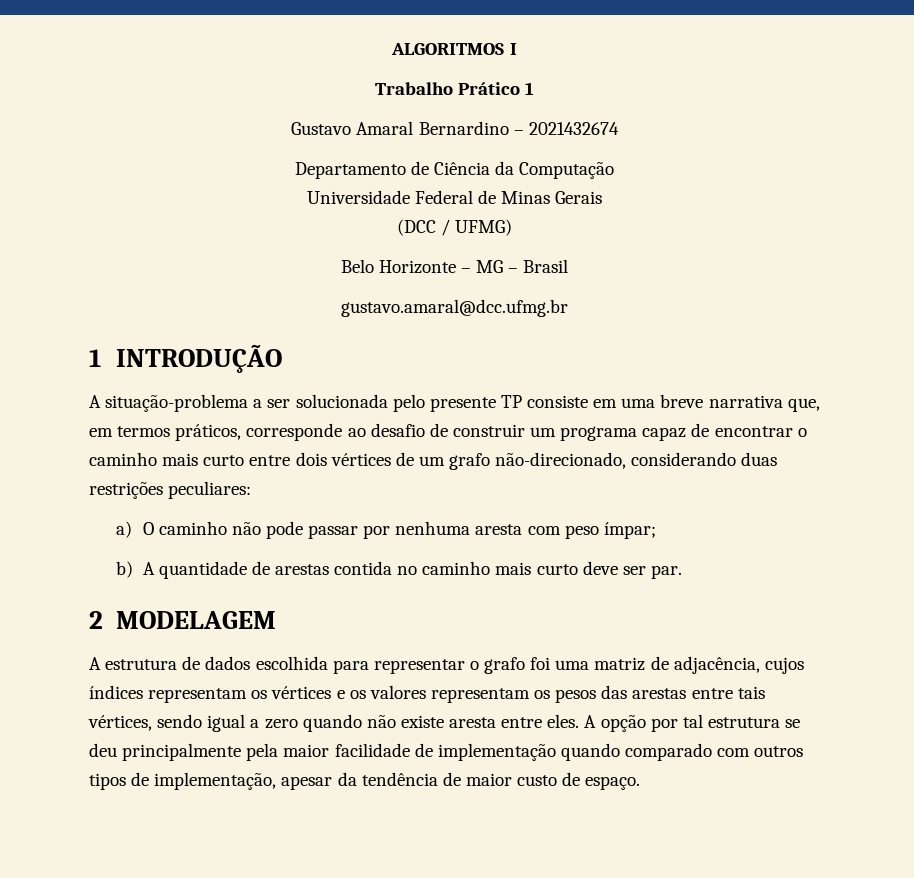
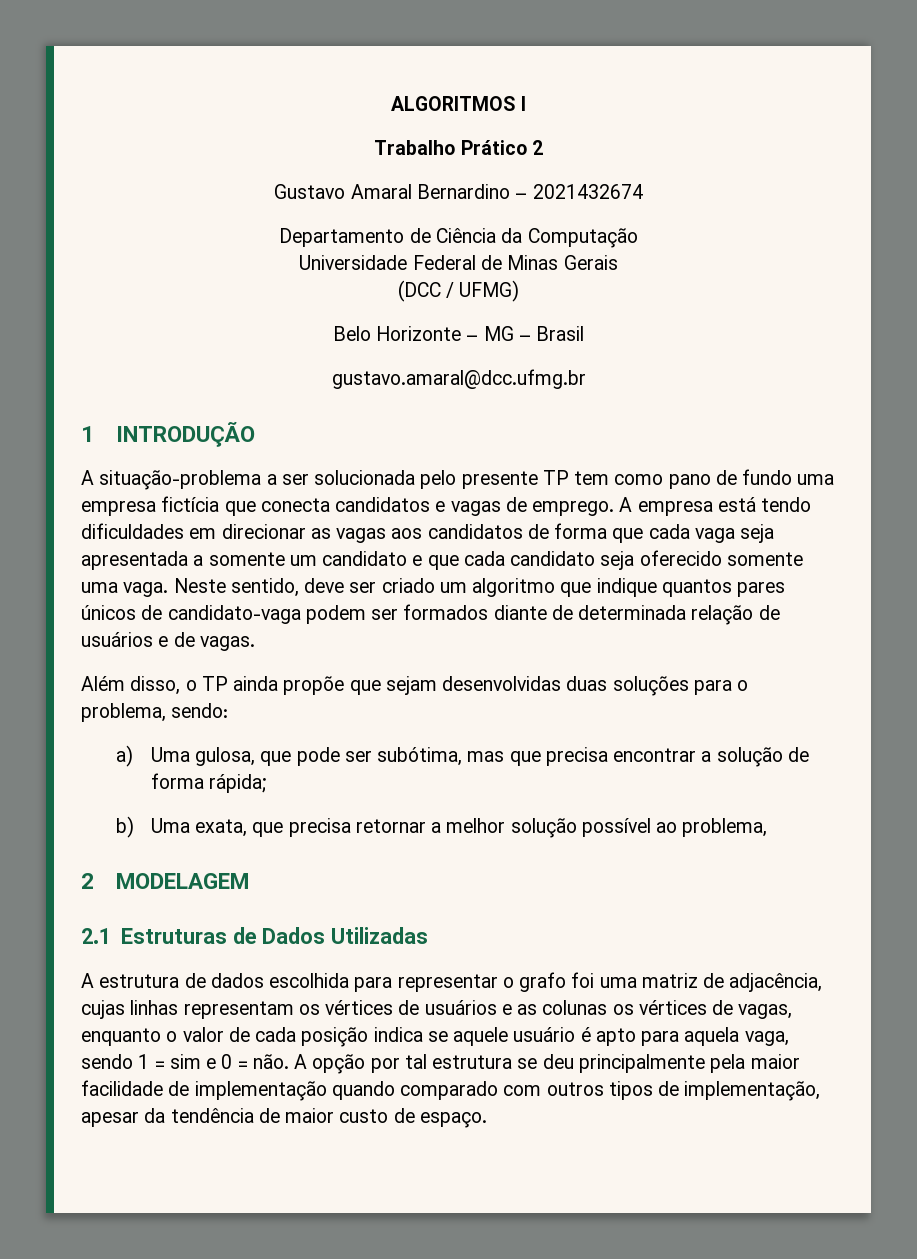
- Trabalho Prático 1
+ Trabalho Prático 2
- A situação-problema a ser solucionada pelo presente TP consiste em uma breve narrativa que, em termos práticos, corresponde ao desafio de construir um programa capaz de encontrar o caminho mais curto entre dois vértices de um grafo não-direcionado, considerando duas restrições peculiares:
- a) O caminho não pode passar por nenhuma aresta com peso ímpar;
- b) A quantidade de arestas contida no caminho mais curto deve ser par.
+ A situação-problema a ser solucionada pelo presente TP tem como pano de fundo uma empresa fictícia que conecta candidatos e vagas de emprego. A empresa está tendo dificuldades em direcionar as vagas aos candidatos de forma que cada vaga seja apresentada a somente um candidato e que cada candidato seja oferecido somente uma vaga. Neste sentido, deve ser criado um algoritmo que indique quantos pares únicos de candidato-vaga podem ser formados diante de determinada relação de usuários e de vagas.
+ Além disso, o TP ainda propõe que sejam desenvolvidas duas soluções para o problema, sendo:
+ a) Uma gulosa, que pode ser subótima, mas que precisa encontrar a solução de forma rápida;
+ b) Uma exata, que precisa retornar a melhor solução possível ao problema,
  2 MODELAGEM
+ 2.1 Estruturas de Dados Utilizadas
- A estrutura de dados escolhida para representar o grafo foi uma matriz de adjacência, cujos índices representam os vértices e os valores representam os pesos das arestas entre tais vértices, sendo igual a zero quando não existe aresta entre eles.
+ A estrutura de dados escolhida para representar o grafo foi uma matriz de adjacência, cujas linhas representam os vértices de usuários e as colunas os vértices de vagas, enquanto o valor de cada posição indica se aquele usuário é apto para aquela vaga, sendo 1 = sim e 0 = não.

